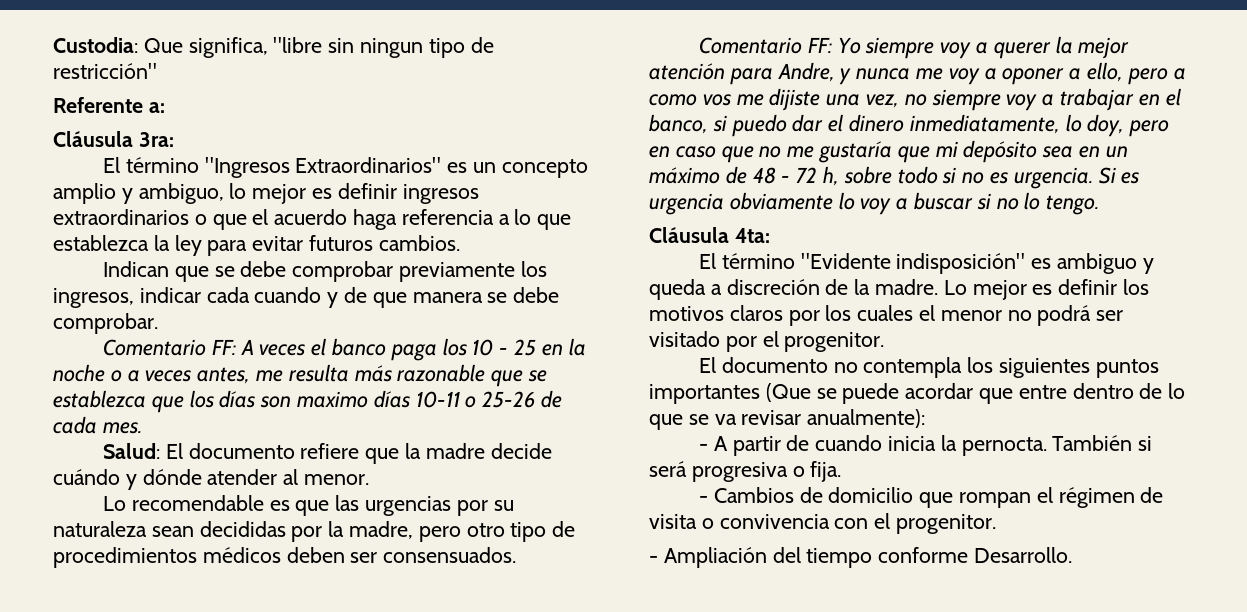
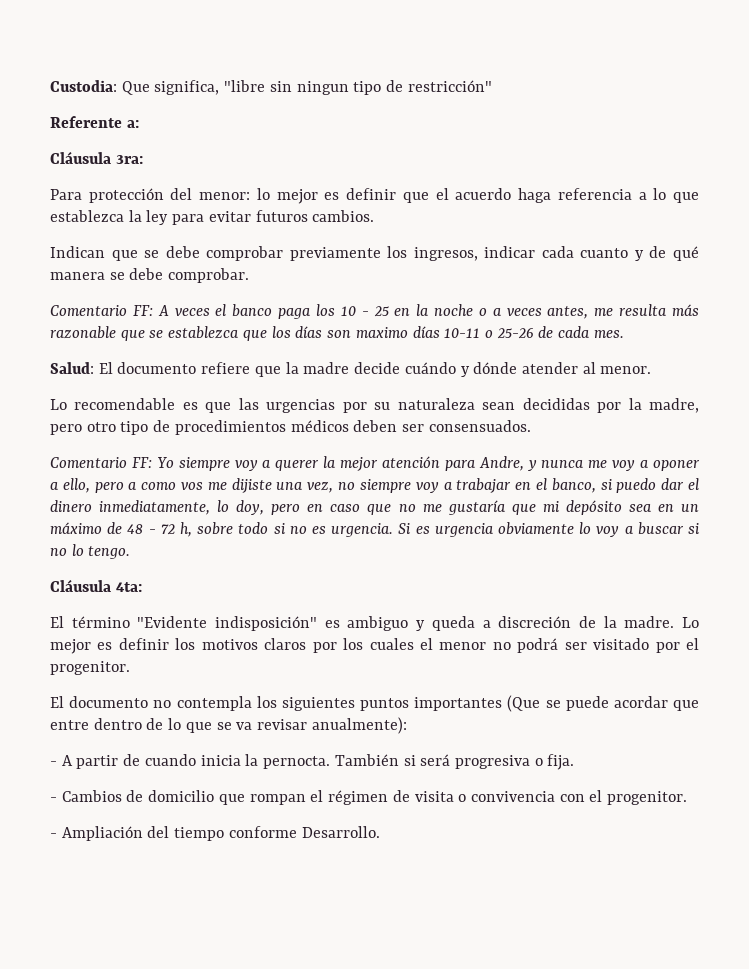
- El término "Ingresos Extraordinarios" es un concepto amplio y ambiguo, lo mejor es definir ingresos extraordinarios o que el acuerdo haga referencia a lo que establezca la ley para evitar futuros cambios.
+ Para protección del menor: lo mejor es definir que el acuerdo haga referencia a lo que establezca la ley para evitar futuros cambios.
- Indican que se debe comprobar previamente los ingresos, indicar cada cuando y de que manera se debe comprobar.
+ Indican que se debe comprobar previamente los ingresos, indicar cada cuanto y de qué manera se debe comprobar.

